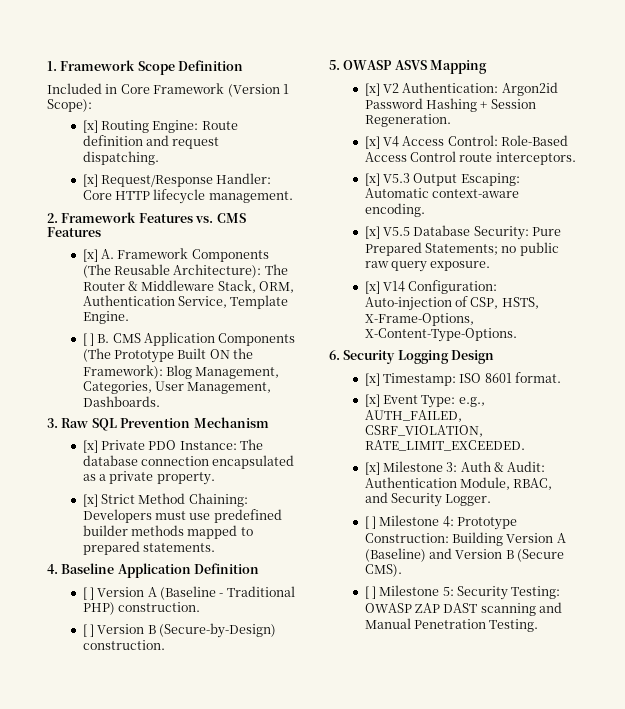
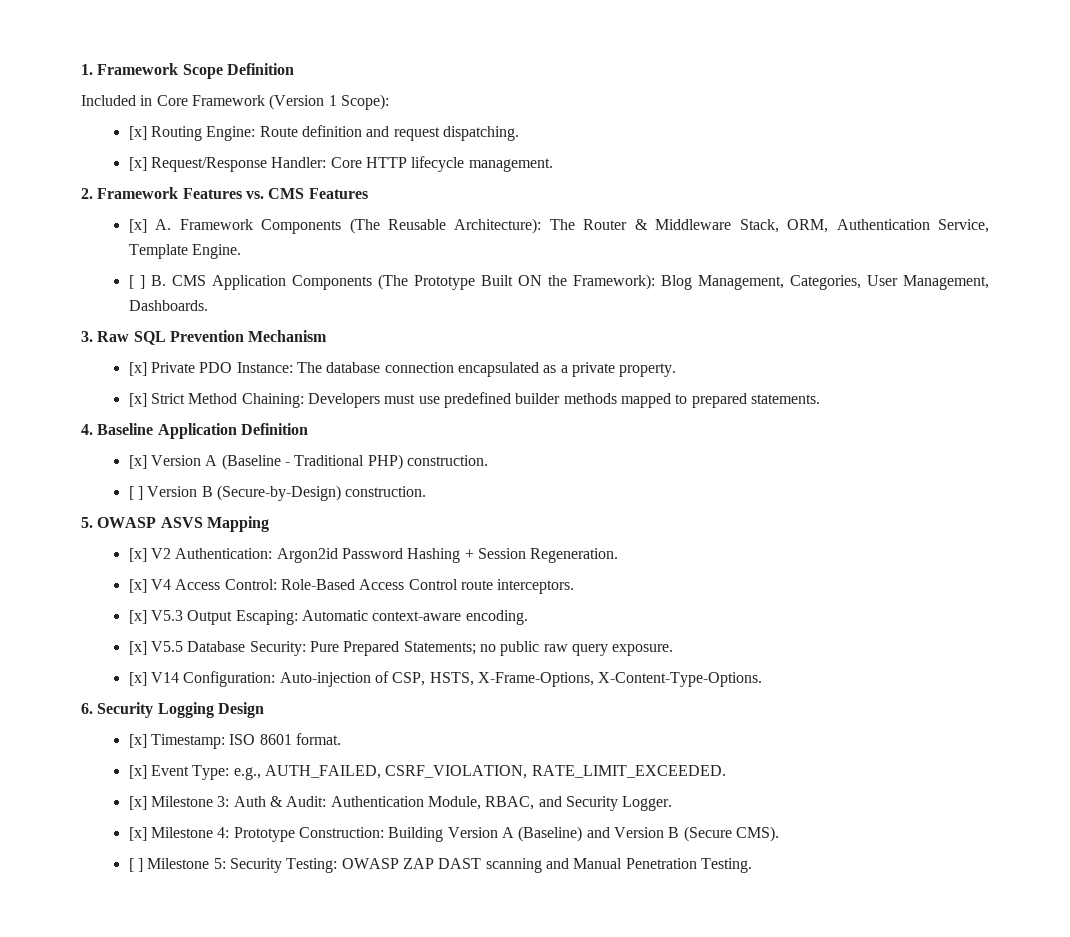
- [ ] Version A (Baseline - Traditional PHP) construction.
+ [x] Version A (Baseline - Traditional PHP) construction.
- [ ] Milestone 4: Prototype Construction: Building Version A (Baseline) and Version B (Secure CMS).
+ [x] Milestone 4: Prototype Construction: Building Version A (Baseline) and Version B (Secure CMS).

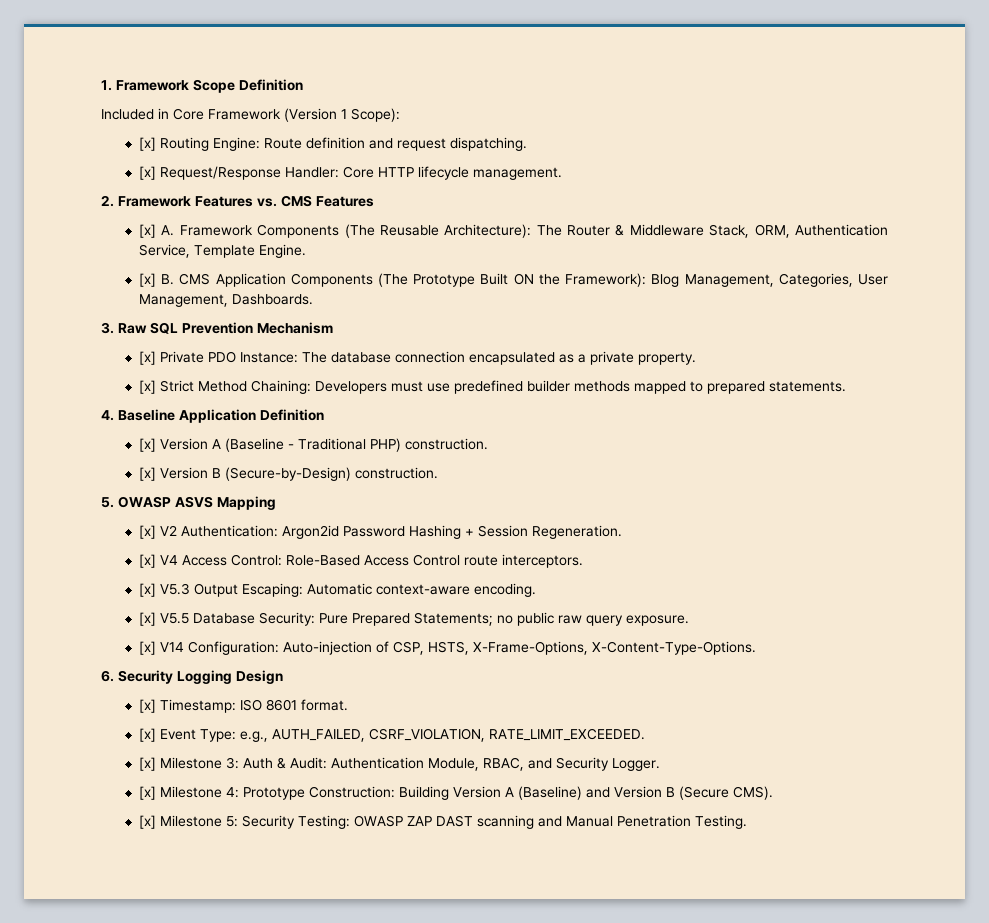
- [ ] B. CMS Application Components (The Prototype Built ON the Framework): Blog Management, Categories, User Management, Dashboards.
+ [x] B. CMS Application Components (The Prototype Built ON the Framework): Blog Management, Categories, User Management, Dashboards.
- [ ] Version B (Secure-by-Design) construction.
+ [x] Version B (Secure-by-Design) construction.
- [ ] Milestone 5: Security Testing: OWASP ZAP DAST scanning and Manual Penetration Testing.
+ [x] Milestone 5: Security Testing: OWASP ZAP DAST scanning and Manual Penetration Testing.

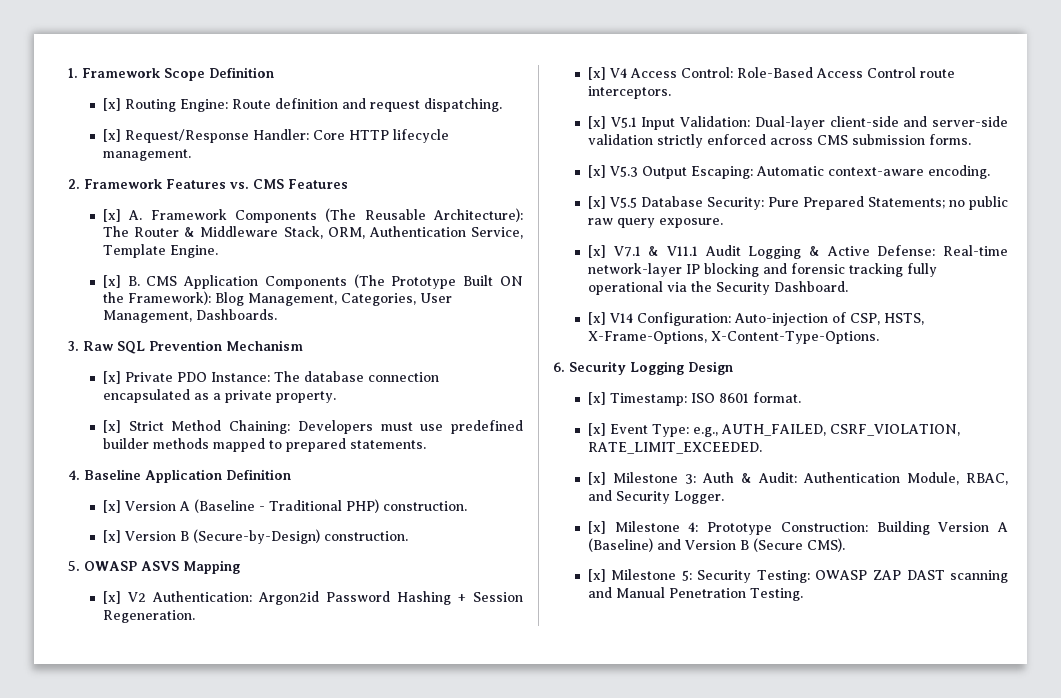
- Included in Core Framework (Version 1 Scope):
+ [x] V5.1 Input Validation: Dual-layer client-side and server-side validation strictly enforced across CMS submission forms.
+ [x] V7.1 & V11.1 Audit Logging & Active Defense: Real-time network-layer IP blocking and forensic tracking fully operational via the Security Dashboard.

